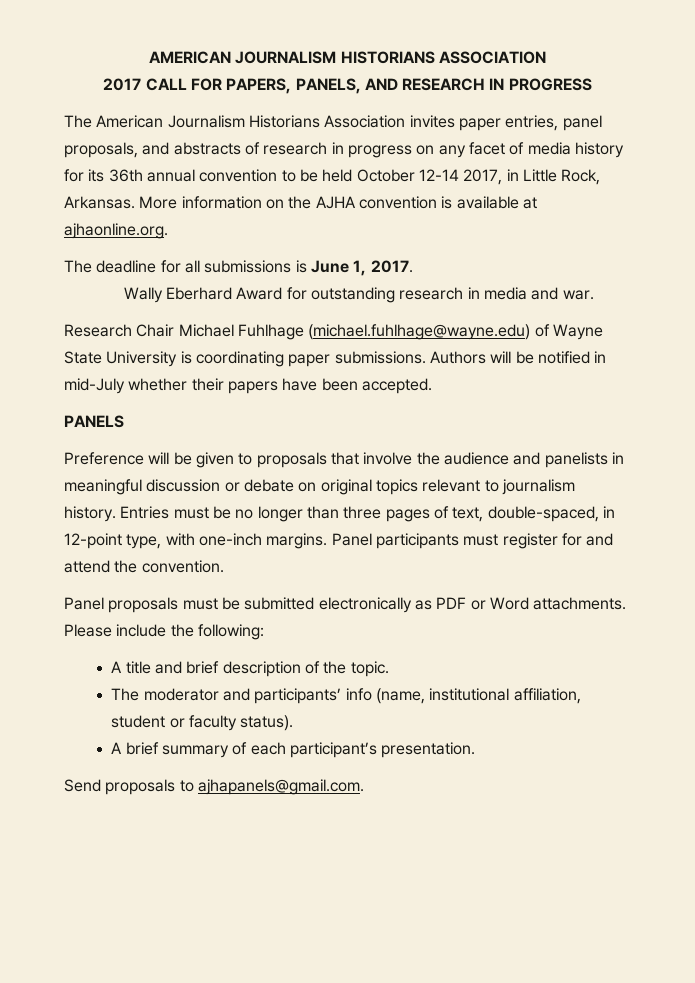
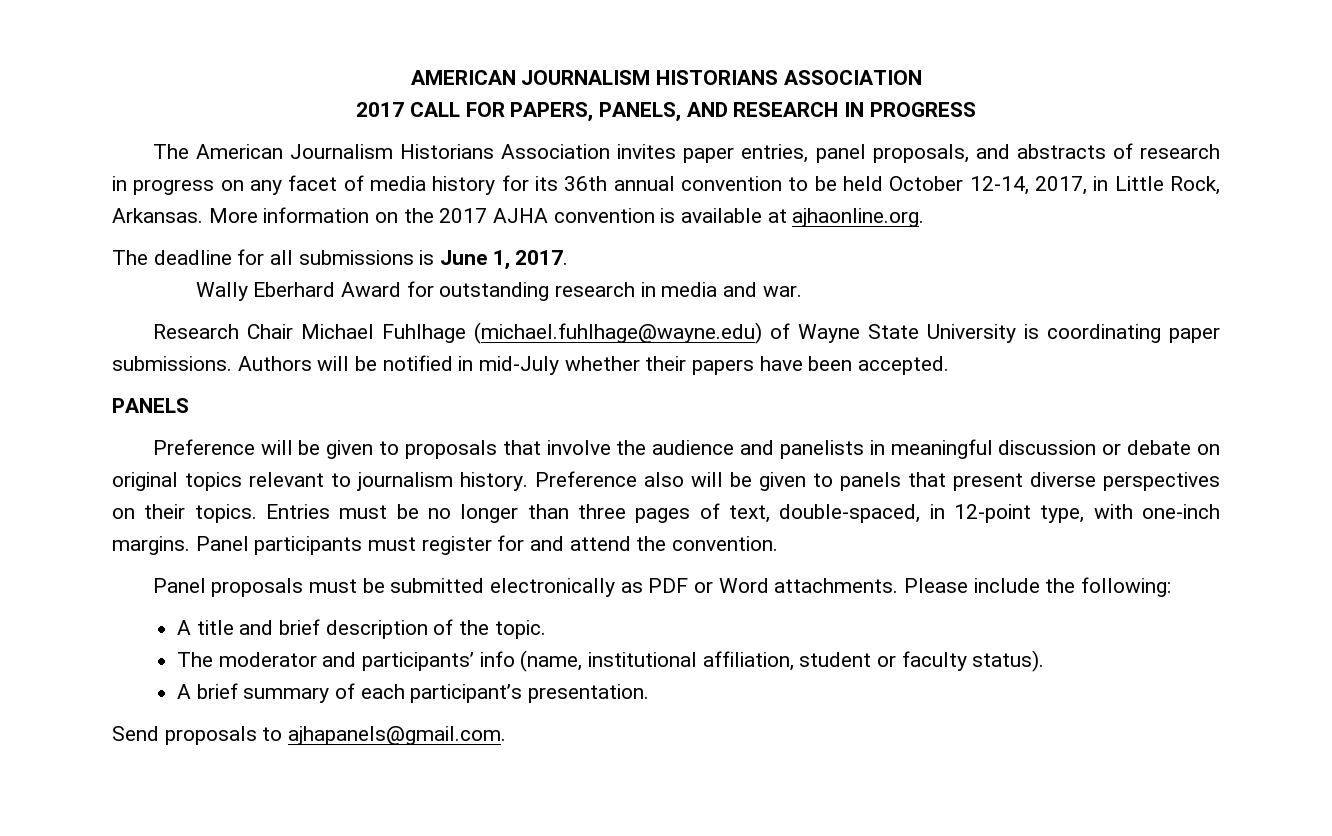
- The American Journalism Historians Association invites paper entries, panel proposals, and abstracts of research in progress on any facet of media history for its 36th annual convention to be held October 12-14 2017, in Little Rock, Arkansas.
+ The American Journalism Historians Association invites paper entries, panel proposals, and abstracts of research in progress on any facet of media history for its 36th annual convention to be held October 12-14, 2017, in Little Rock, Arkansas.
- More information on the AJHA convention is available at ajhaonline.org.
+ More information on the 2017 AJHA convention is available at ajhaonline.org.
+ Preference also will be given to panels that present diverse perspectives on their topics.

